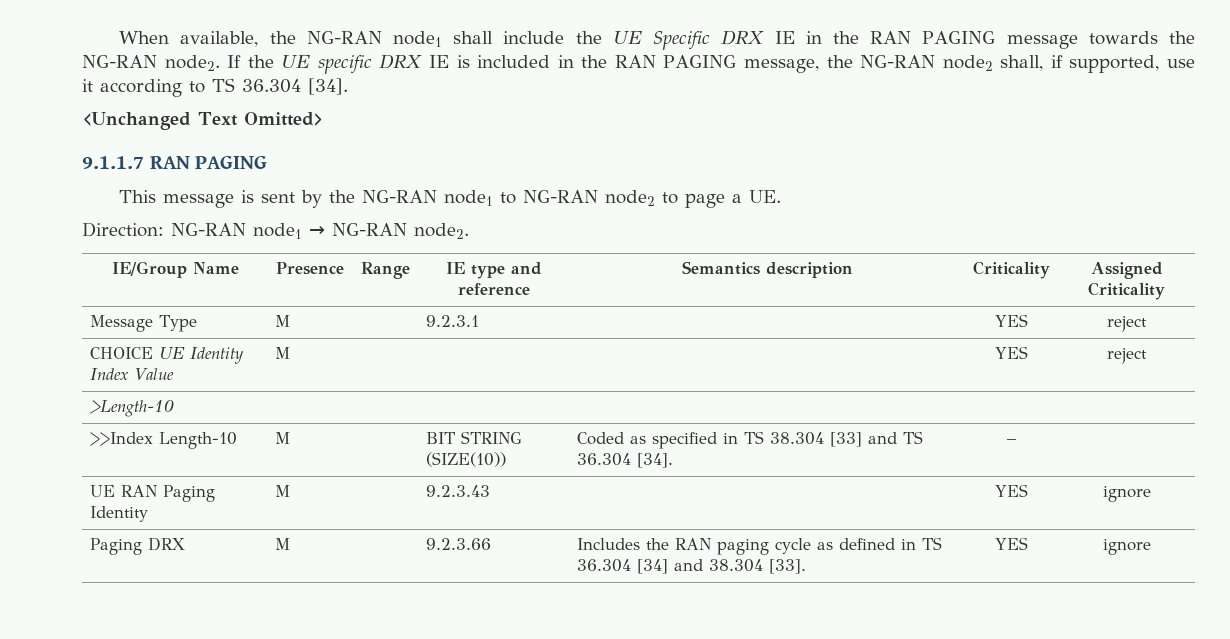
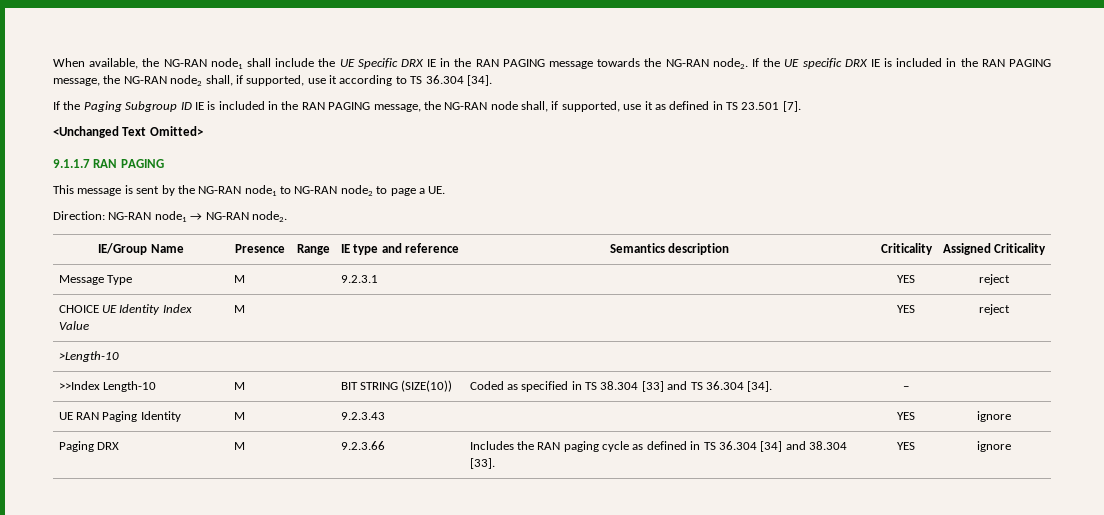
+ If the Paging Subgroup ID IE is included in the RAN PAGING message, the NG-RAN node shall, if supported, use it as defined in TS 23.501 [7].

